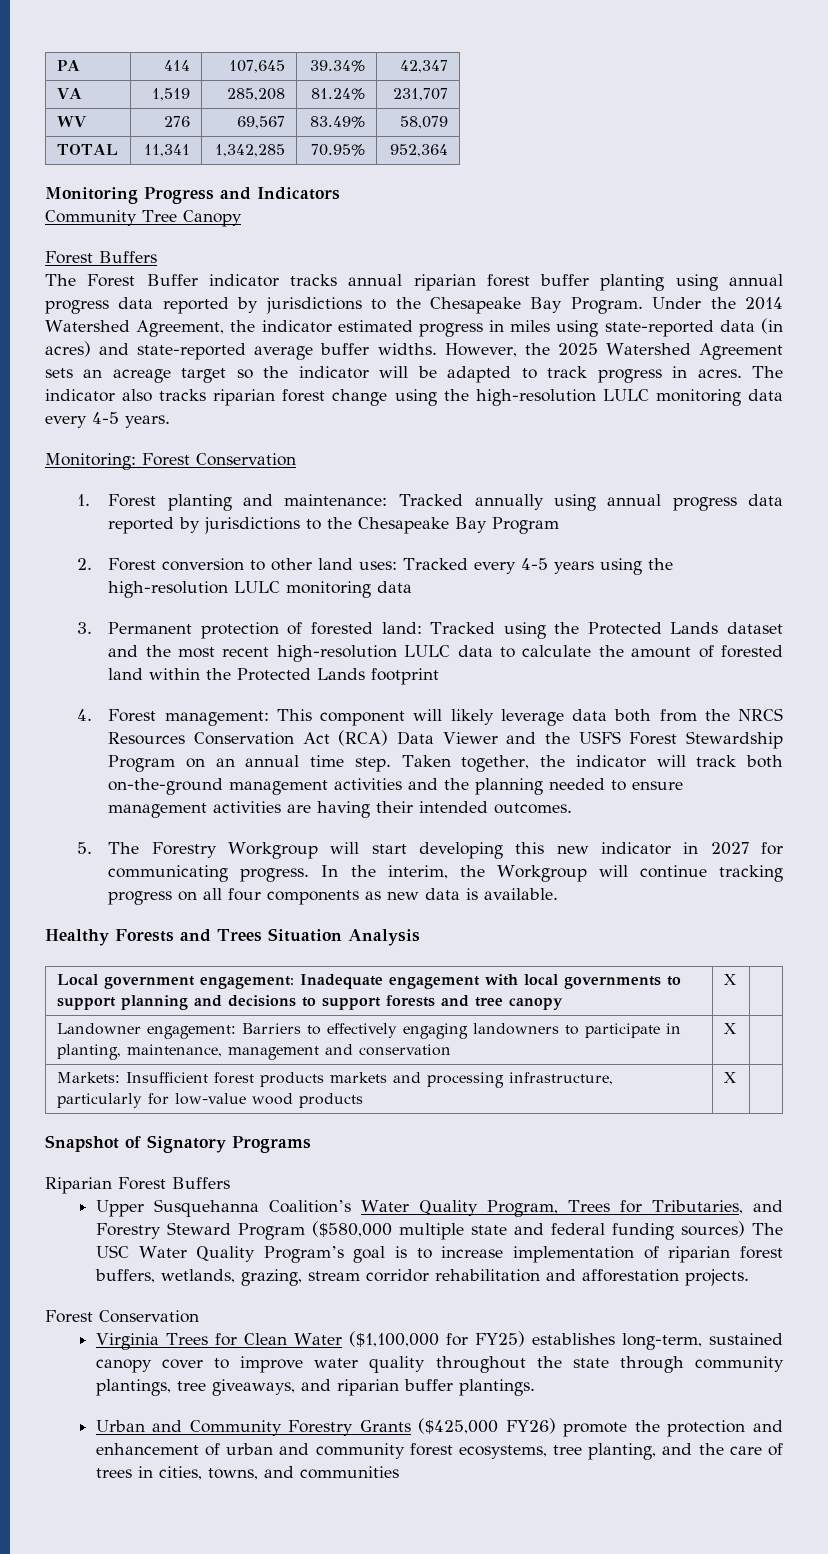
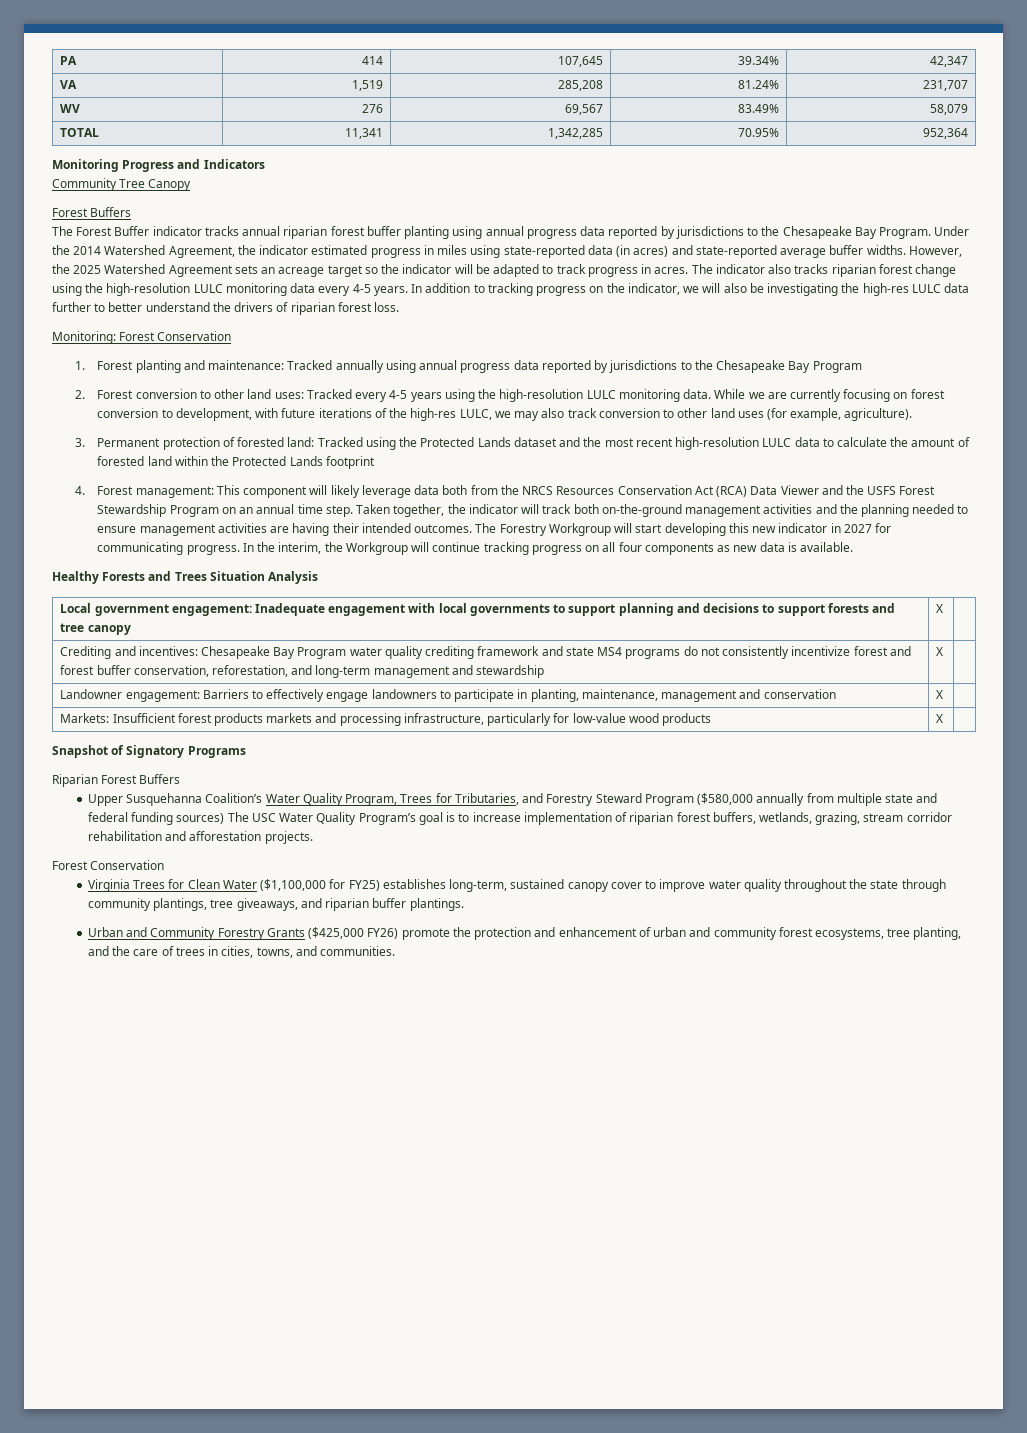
+ In addition to tracking progress on the indicator, we will also be investigating the high-res LULC data further to better understand the drivers of riparian forest loss.
- 2. Forest conversion to other land uses: Tracked every 4-5 years using the high-resolution LULC monitoring data
+ 2. Forest conversion to other land uses: Tracked every 4-5 years using the high-resolution LULC monitoring data. While we are currently focusing on forest conversion to development, with future iterations of the high-res LULC, we may also track conversion to other land uses (for example, agriculture).
- Taken together, the indicator will track both on-the-ground management activities and the planning needed to ensure management activities are having their intended outcomes.
- 5. The Forestry Workgroup will start developing this new indicator in 2027 for communicating progress.
+ Taken together, the indicator will track both on-the-ground management activities and the planning needed to ensure management activities are having their intended outcomes. The Forestry Workgroup will start developing this new indicator in 2027 for communicating progress.
+ Crediting and incentives: Chesapeake Bay Program water quality crediting framework and state MS4 programs do not consistently incentivize forest and forest buffer conservation, reforestation, and long-term management and stewardship | X |
- Landowner engagement: Barriers to effectively engaging landowners to participate in planting, maintenance, management and conservation | X |
+ Landowner engagement: Barriers to effectively engage landowners to participate in planting, maintenance, management and conservation | X |
- Upper Susquehanna Coalition’s Water Quality Program, Trees for Tributaries, and Forestry Steward Program ($580,000 multiple state and federal funding sources) The USC Water Quality Program’s goal is to increase implementation of riparian forest buffers, wetlands, grazing, stream corridor rehabilitation and afforestation projects.
+ Upper Susquehanna Coalition’s Water Quality Program, Trees for Tributaries, and Forestry Steward Program ($580,000 annually from multiple state and federal funding sources) The USC Water Quality Program’s goal is to increase implementation of riparian forest buffers, wetlands, grazing, stream corridor rehabilitation and afforestation projects.
- Urban and Community Forestry Grants ($425,000 FY26) promote the protection and enhancement of urban and community forest ecosystems, tree planting, and the care of trees in cities, towns, and communities
+ Urban and Community Forestry Grants ($425,000 FY26) promote the protection and enhancement of urban and community forest ecosystems, tree planting, and the care of trees in cities, towns, and communities.

